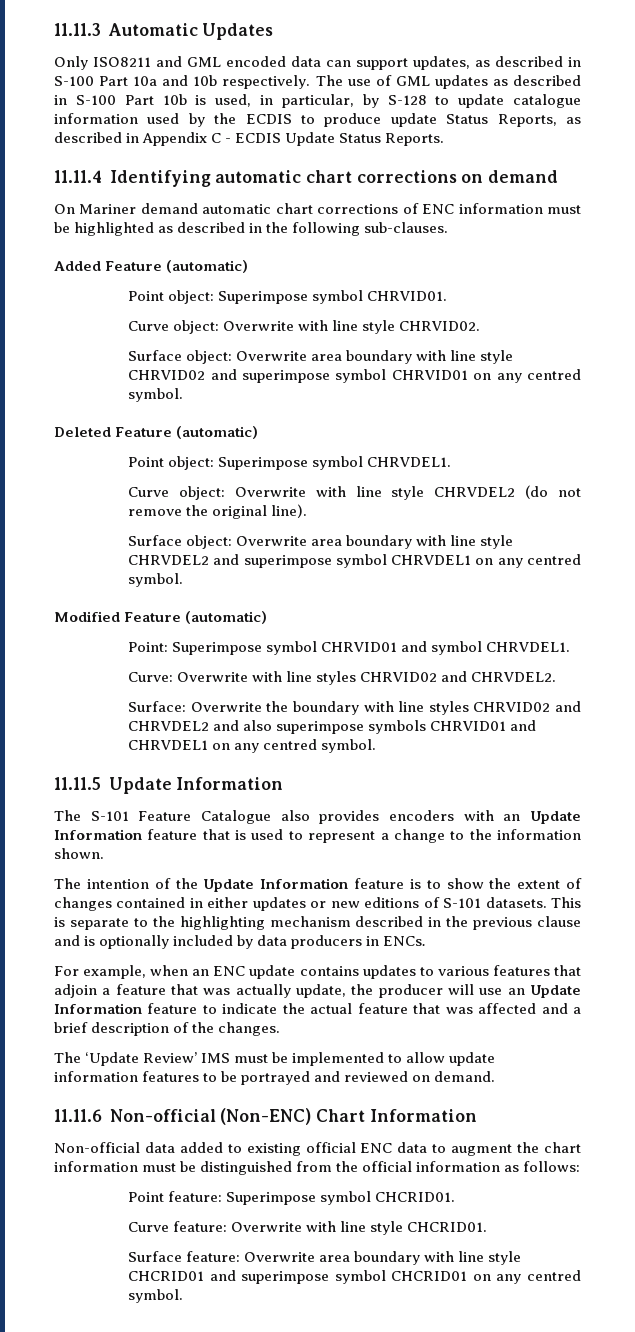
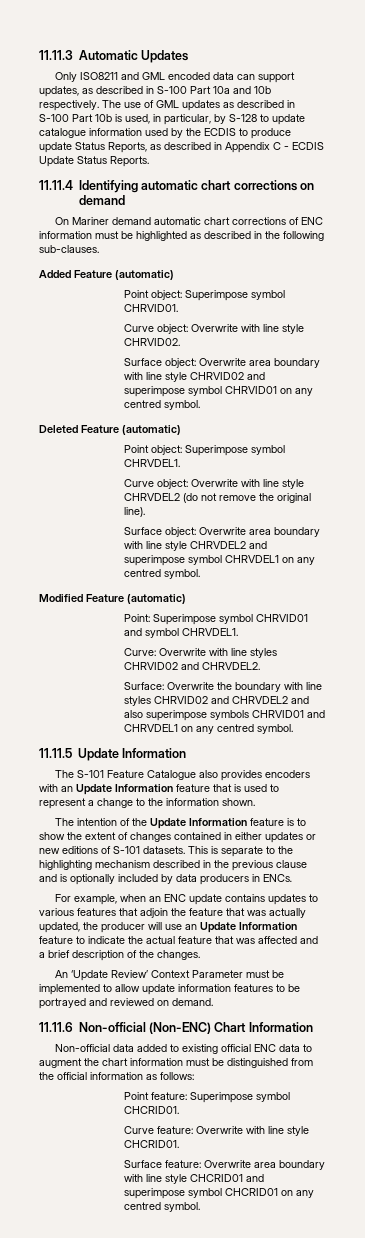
- For example, when an ENC update contains updates to various features that adjoin a feature that was actually update, the producer will use an Update Information feature to indicate the actual feature that was affected and a brief description of the changes.
+ For example, when an ENC update contains updates to various features that adjoin the feature that was actually updated, the producer will use an Update Information feature to indicate the actual feature that was affected and a brief description of the changes.
- The ‘Update Review’ IMS must be implemented to allow update information features to be portrayed and reviewed on demand.
+ An ‘Update Review’ Context Parameter must be implemented to allow update information features to be portrayed and reviewed on demand.

